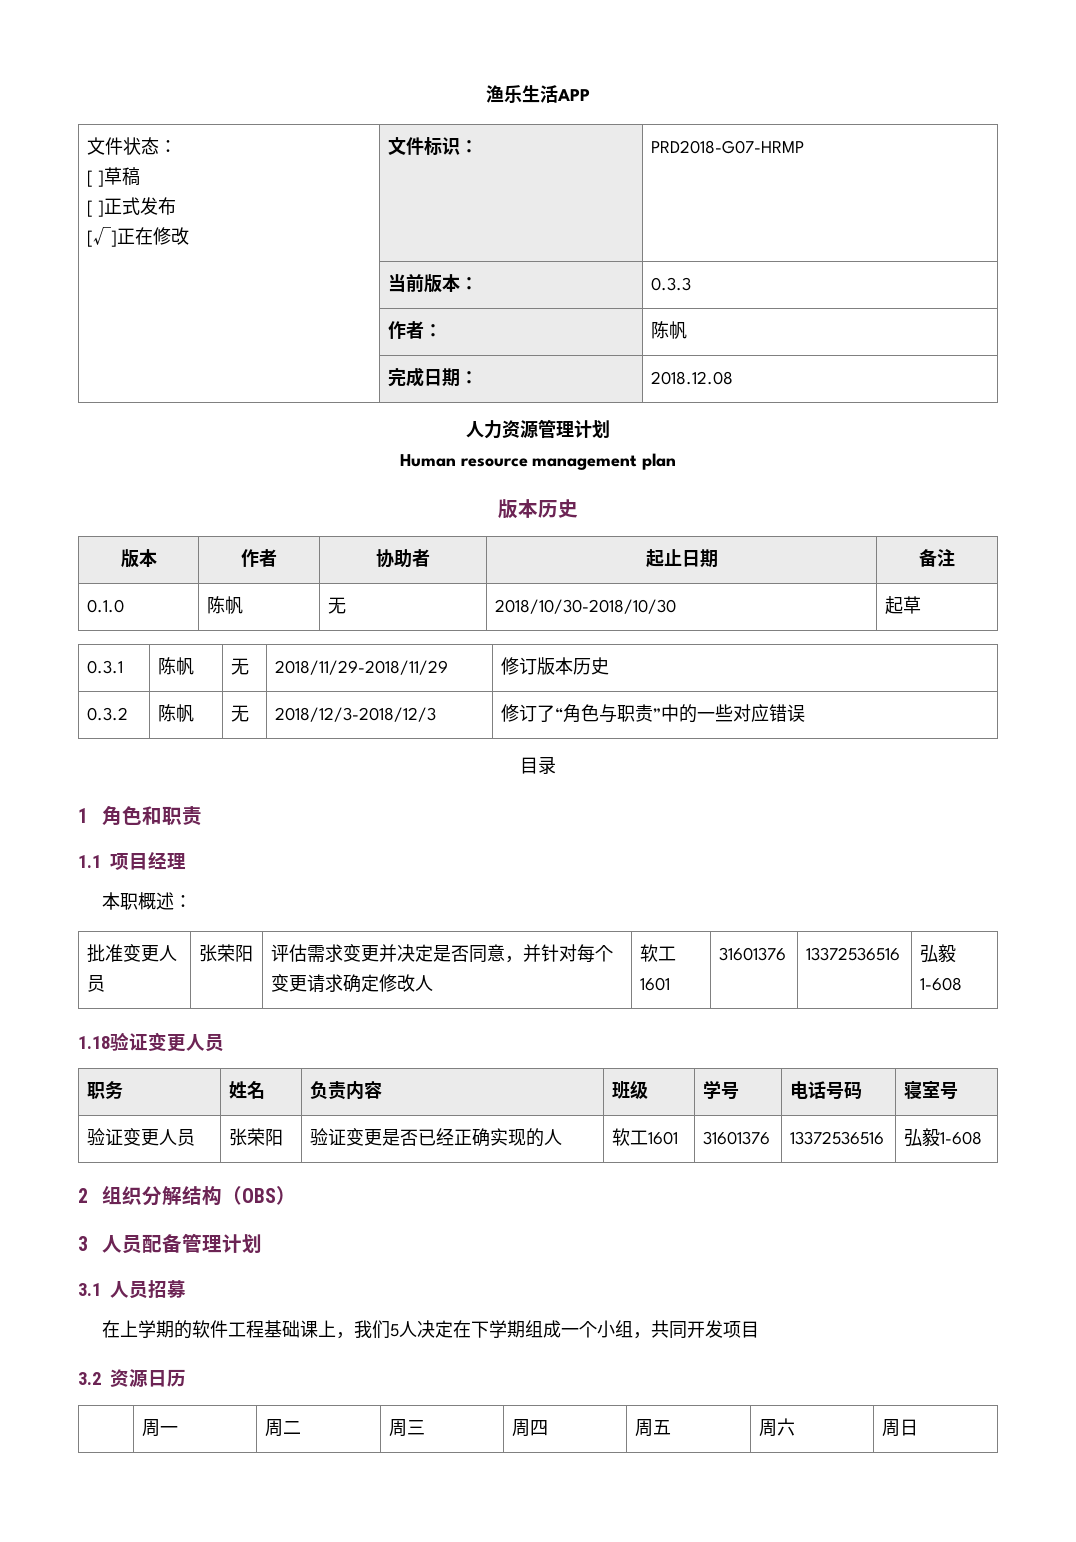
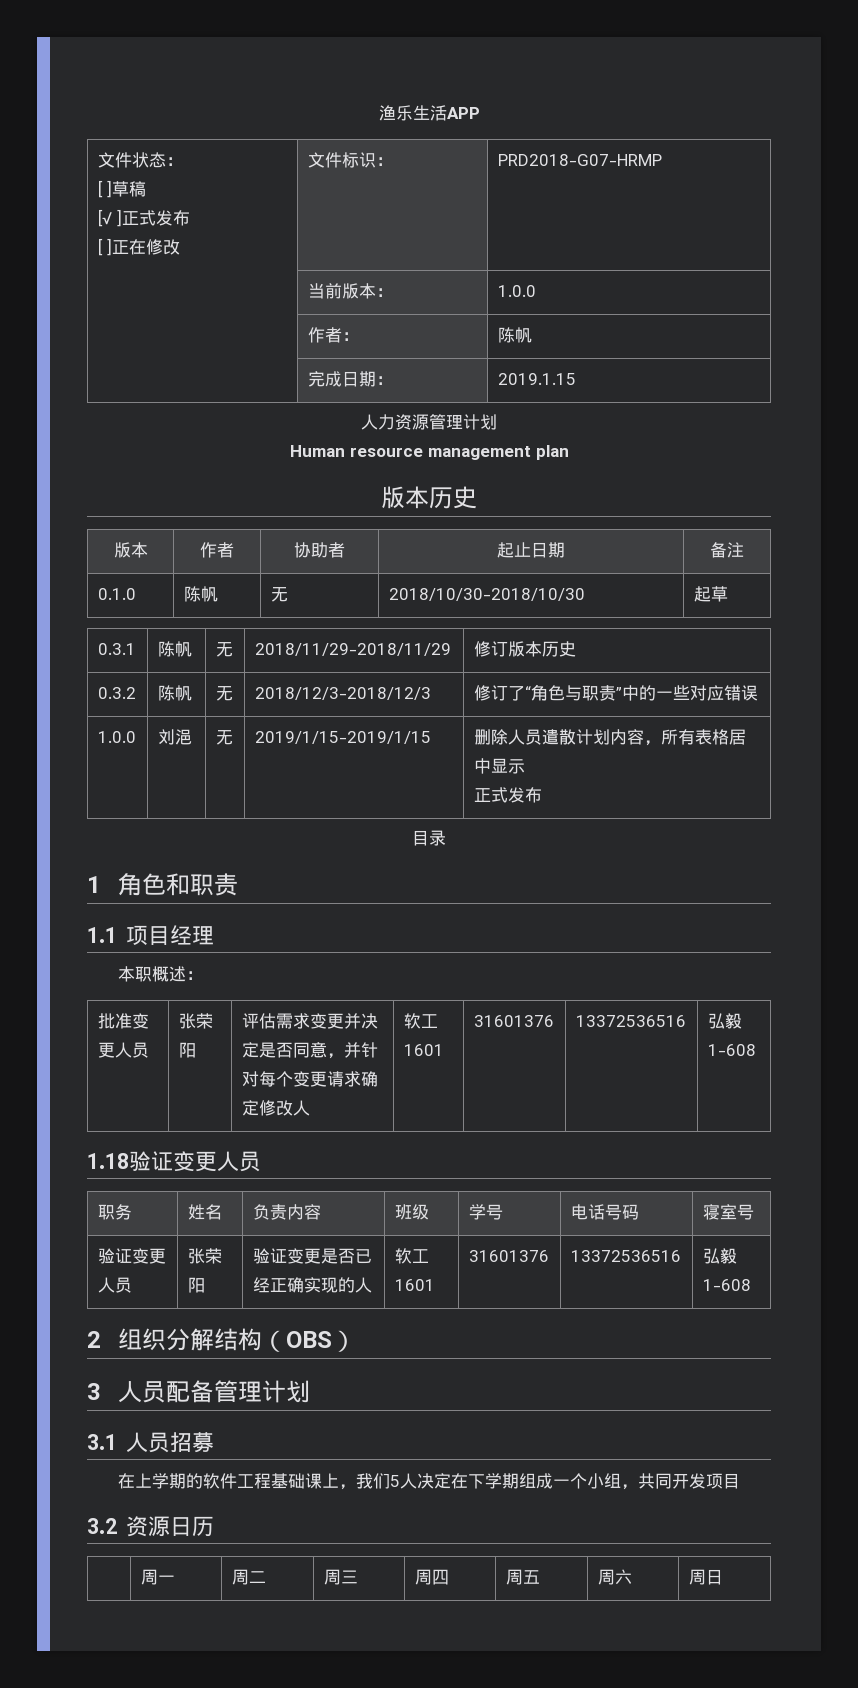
  文件状态：
  [ ]草稿
- [ ]正式发布
- [√]正在修改 | 文件标识： | PRD2018-G07-HRMP
+ [√ ]正式发布
+ [ ]正在修改 | 文件标识： | PRD2018-G07-HRMP
- | 当前版本： | 0.3.3
+ | 当前版本： | 1.0.0
- | 完成日期： | 2018.12.08
+ | 完成日期： | 2019.1.15
+ 1.0.0 | 刘浥 | 无 | 2019/1/15-2019/1/15 | 删除人员遣散计划内容，所有表格居中显示
+ 正式发布

